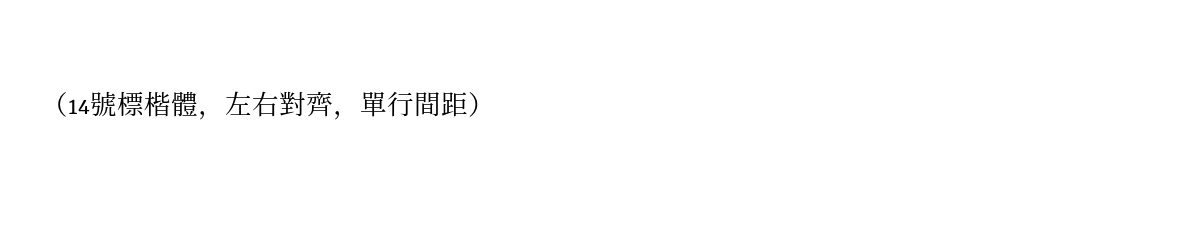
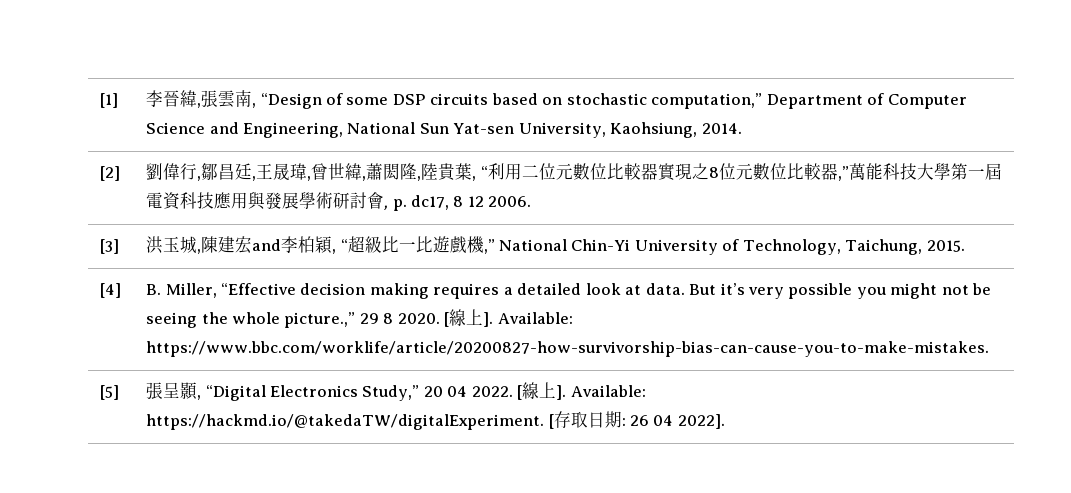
- （14號標楷體，左右對齊，單行間距）
+ [1] | 李晉緯,張雲南, “Design of some DSP circuits based on stochastic computation,” Department of Computer Science and Engineering, National Sun Yat-sen University, Kaohsiung, 2014.
+ [2] | 劉偉行,鄒昌廷,王晟瑋,曾世緯,蕭閎隆,陸貴葉, “利用二位元數位比較器實現之8位元數位比較器,”萬能科技大學第一屆電資科技應用與發展學術研討會, p. dc17, 8 12 2006.
+ [3] | 洪玉城,陳建宏and李柏穎, “超級比一比遊戲機,” National Chin-Yi University of Technology, Taichung, 2015.
+ [4] | B. Miller, “Effective decision making requires a detailed look at data. But it’s very possible you might not be seeing the whole picture.,” 29 8 2020. [線上]. Available: https://www.bbc.com/worklife/article/20200827-how-survivorship-bias-can-cause-you-to-make-mistakes.
+ [5] | 張呈顥, “Digital Electronics Study,” 20 04 2022. [線上]. Available: https://hackmd.io/@takedaTW/digitalExperiment. [存取日期: 26 04 2022].

